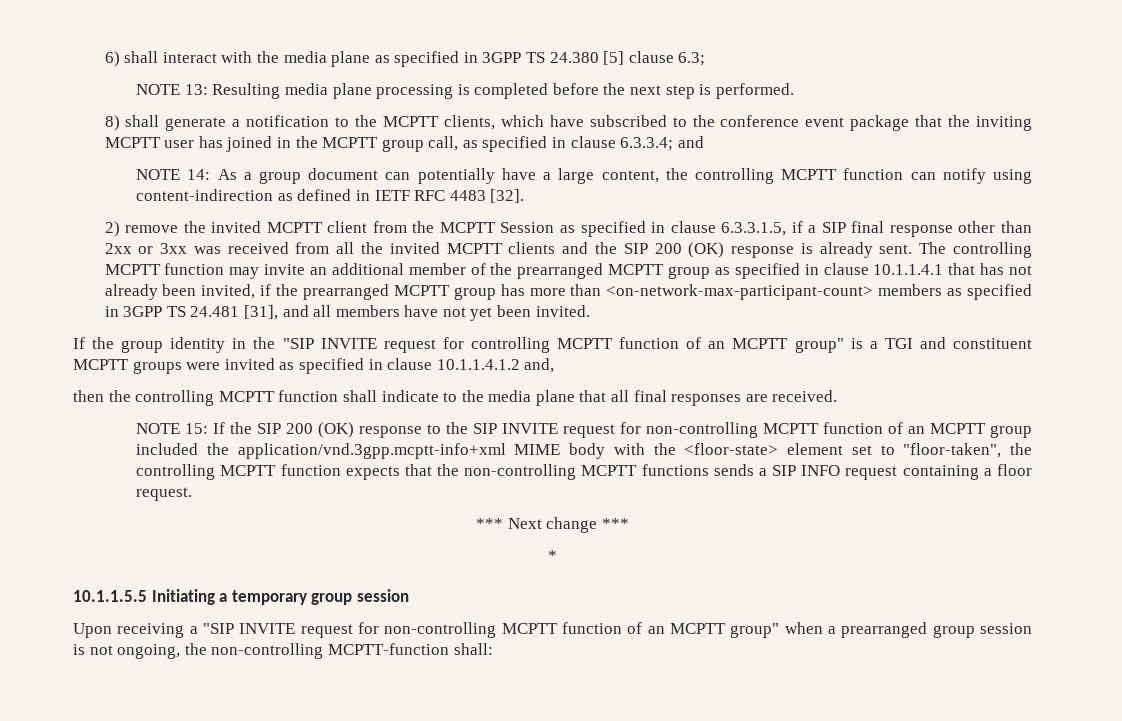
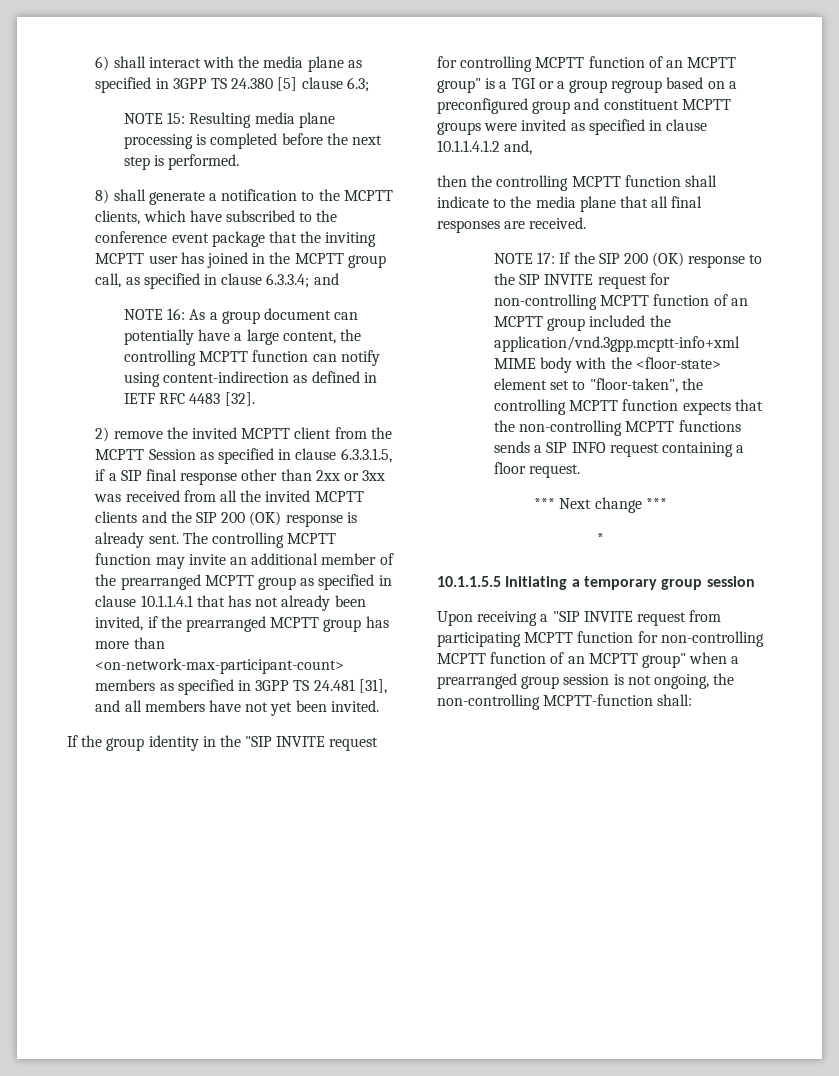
- NOTE 13: Resulting media plane processing is completed before the next step is performed.
+ NOTE 15: Resulting media plane processing is completed before the next step is performed.
- NOTE 14: As a group document can potentially have a large content, the controlling MCPTT function can notify using content-indirection as defined in IETF RFC 4483 [32].
+ NOTE 16: As a group document can potentially have a large content, the controlling MCPTT function can notify using content-indirection as defined in IETF RFC 4483 [32].
- If the group identity in the "SIP INVITE request for controlling MCPTT function of an MCPTT group" is a TGI and constituent MCPTT groups were invited as specified in clause 10.1.1.4.1.2 and,
+ If the group identity in the "SIP INVITE request for controlling MCPTT function of an MCPTT group" is a TGI or a group regroup based on a preconfigured group and constituent MCPTT groups were invited as specified in clause 10.1.1.4.1.2 and,
- NOTE 15: If the SIP 200 (OK) response to the SIP INVITE request for non-controlling MCPTT function of an MCPTT group included the application/vnd.3gpp.mcptt-info+xml MIME body with the <floor-state> element set to "floor-taken", the controlling MCPTT function expects that the non-controlling MCPTT functions sends a SIP INFO request containing a floor request.
+ NOTE 17: If the SIP 200 (OK) response to the SIP INVITE request for non-controlling MCPTT function of an MCPTT group included the application/vnd.3gpp.mcptt-info+xml MIME body with the <floor-state> element set to "floor-taken", the controlling MCPTT function expects that the non-controlling MCPTT functions sends a SIP INFO request containing a floor request.
- Upon receiving a "SIP INVITE request for non-controlling MCPTT function of an MCPTT group" when a prearranged group session is not ongoing, the non-controlling MCPTT-function shall:
+ Upon receiving a "SIP INVITE request from participating MCPTT function for non-controlling MCPTT function of an MCPTT group" when a prearranged group session is not ongoing, the non-controlling MCPTT-function shall:

